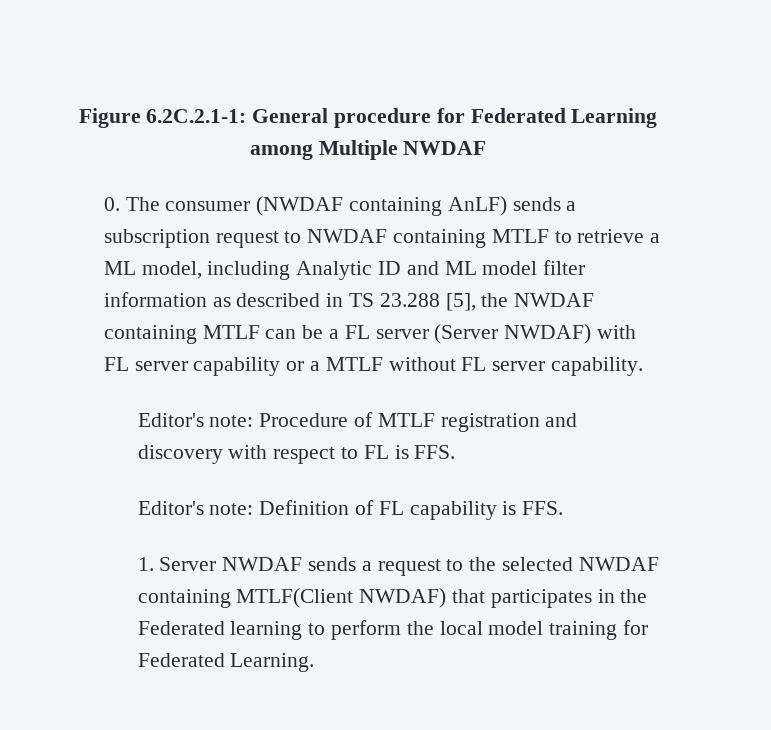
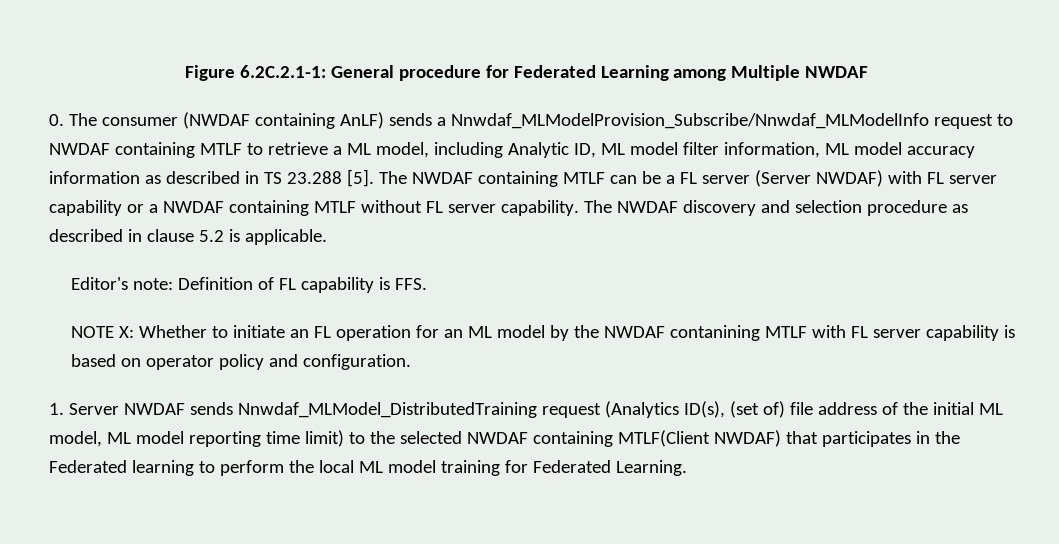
- 0. The consumer (NWDAF containing AnLF) sends a subscription request to NWDAF containing MTLF to retrieve a ML model, including Analytic ID and ML model filter information as described in TS 23.288 [5], the NWDAF containing MTLF can be a FL server (Server NWDAF) with FL server capability or a MTLF without FL server capability.
- Editor's note: Procedure of MTLF registration and discovery with respect to FL is FFS.
+ 0. The consumer (NWDAF containing AnLF) sends a Nnwdaf_MLModelProvision_Subscribe/Nnwdaf_MLModelInfo request to NWDAF containing MTLF to retrieve a ML model, including Analytic ID, ML model filter information, ML model accuracy information as described in TS 23.288 [5]. The NWDAF containing MTLF can be a FL server (Server NWDAF) with FL server capability or a NWDAF containing MTLF without FL server capability. The NWDAF discovery and selection procedure as described in clause 5.2 is applicable.
- 1. Server NWDAF sends a request to the selected NWDAF containing MTLF(Client NWDAF) that participates in the Federated learning to perform the local model training for Federated Learning.
+ NOTE X: Whether to initiate an FL operation for an ML model by the NWDAF contanining MTLF with FL server capability is based on operator policy and configuration.
+ 1. Server NWDAF sends Nnwdaf_MLModel_DistributedTraining request (Analytics ID(s), (set of) file address of the initial ML model, ML model reporting time limit) to the selected NWDAF containing MTLF(Client NWDAF) that participates in the Federated learning to perform the local ML model training for Federated Learning.

